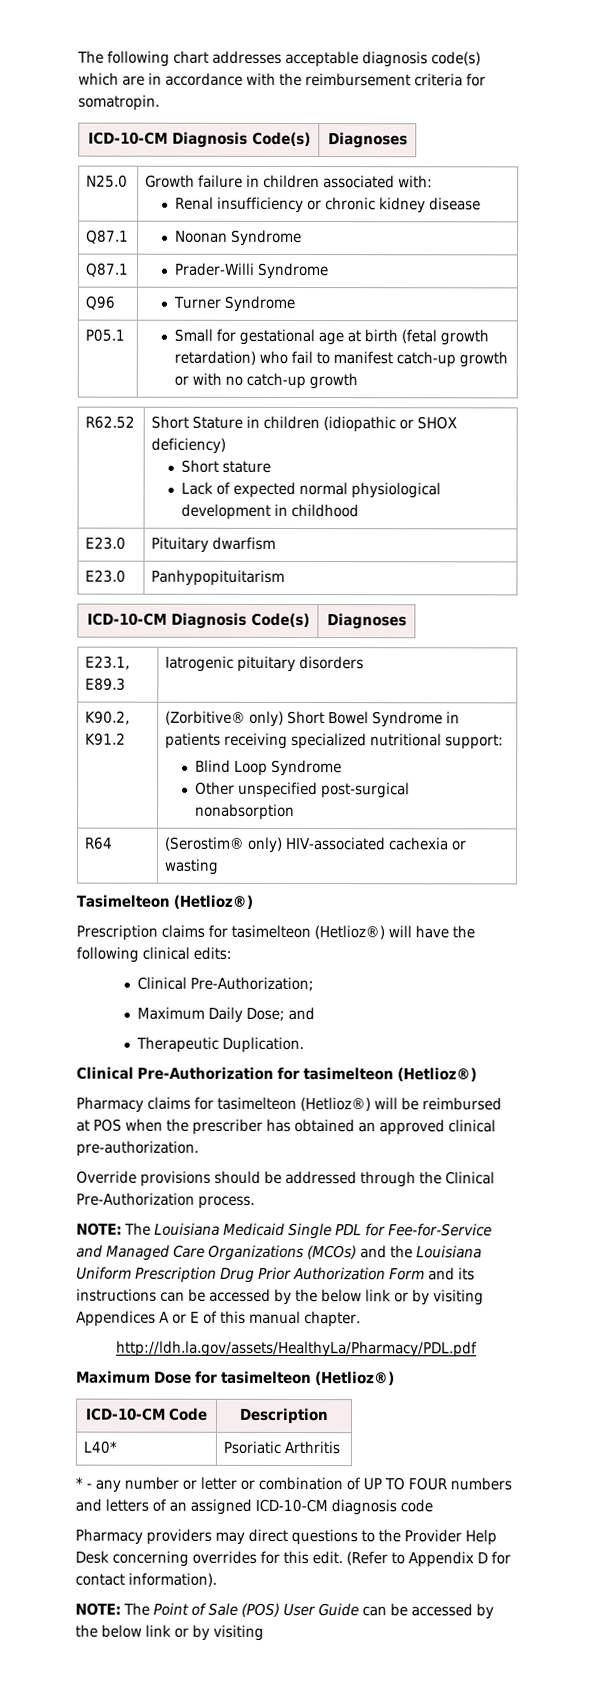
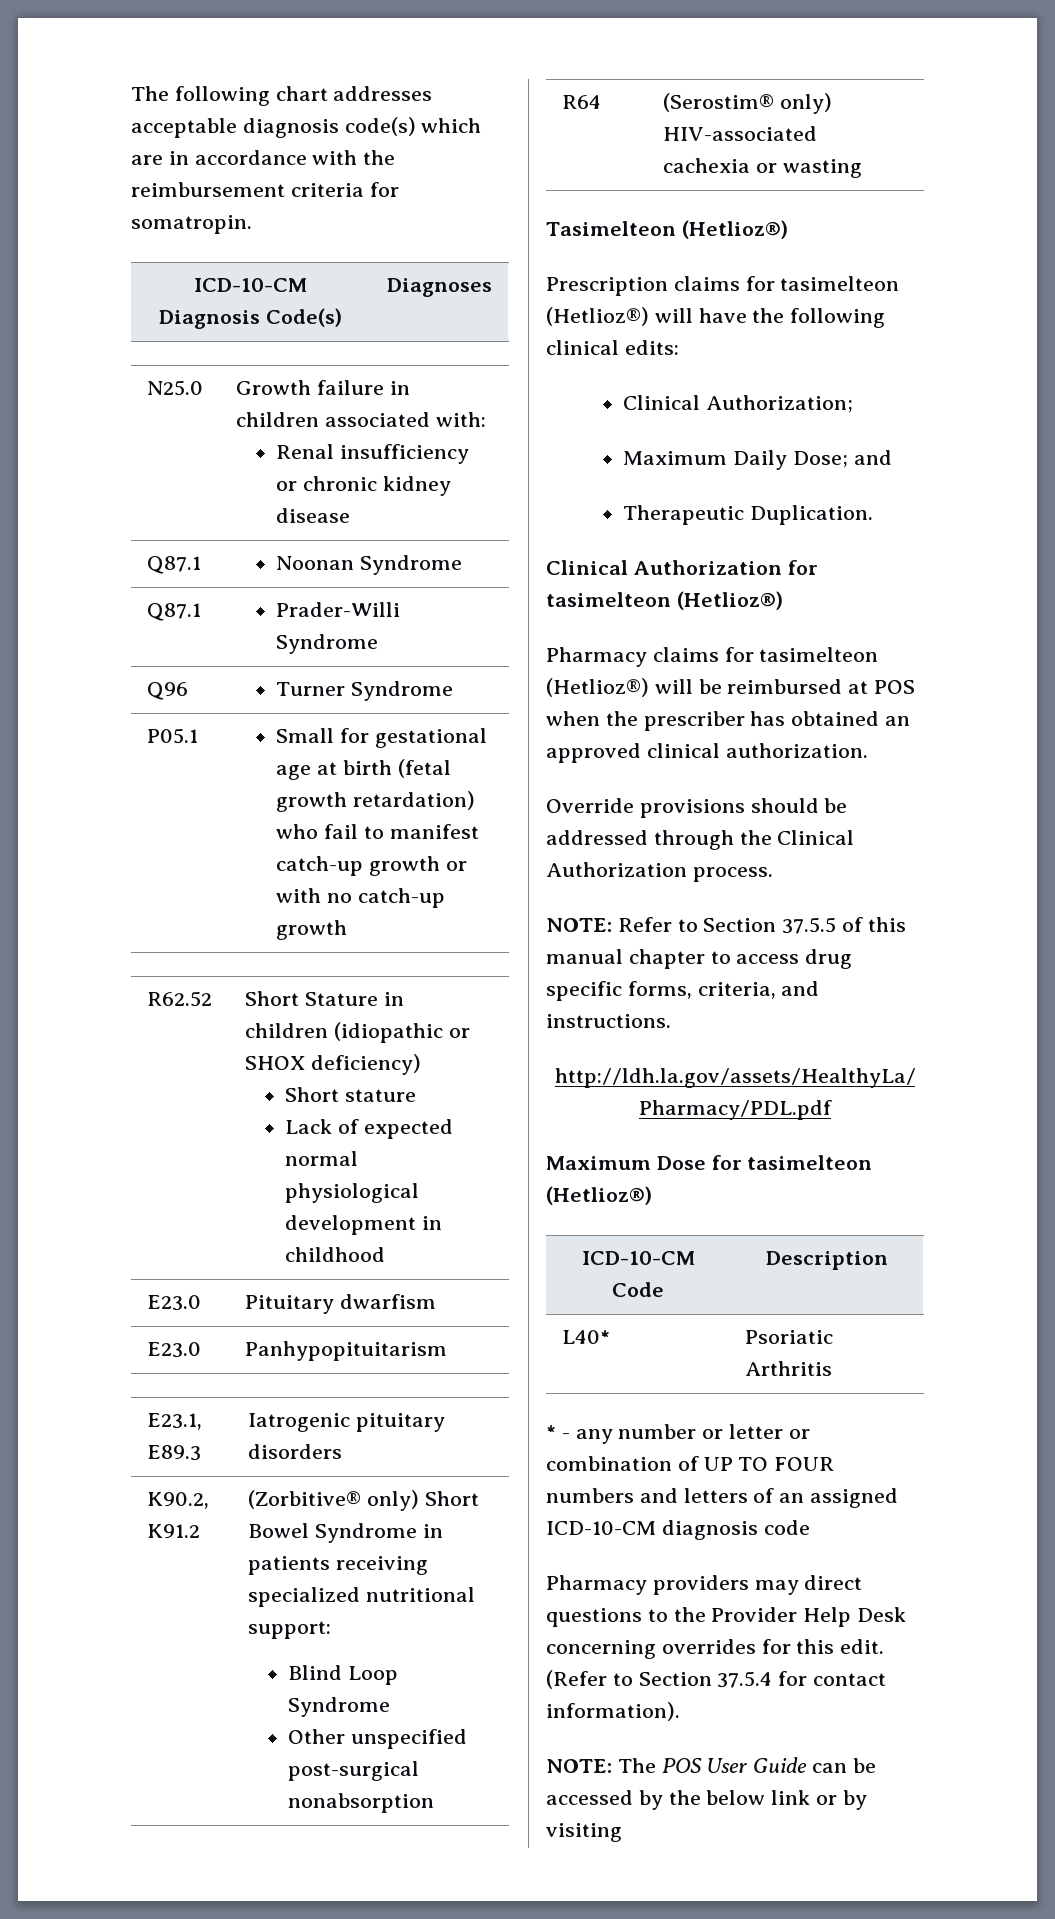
  E23.0 | Panhypopituitarism
- ICD-10-CM Diagnosis Code(s) | Diagnoses
- Clinical Pre-Authorization;
+ Clinical Authorization;
- Clinical Pre-Authorization for tasimelteon (Hetlioz®)
+ Clinical Authorization for tasimelteon (Hetlioz®)
- Pharmacy claims for tasimelteon (Hetlioz®) will be reimbursed at POS when the prescriber has obtained an approved clinical pre-authorization.
+ Pharmacy claims for tasimelteon (Hetlioz®) will be reimbursed at POS when the prescriber has obtained an approved clinical authorization.
- Override provisions should be addressed through the Clinical Pre-Authorization process.
+ Override provisions should be addressed through the Clinical Authorization process.
- NOTE: The Louisiana Medicaid Single PDL for Fee-for-Service and Managed Care Organizations (MCOs) and the Louisiana Uniform Prescription Drug Prior Authorization Form and its instructions can be accessed by the below link or by visiting Appendices A or E of this manual chapter.
+ NOTE: Refer to Section 37.5.5 of this manual chapter to access drug specific forms, criteria, and instructions.
- (Refer to Appendix D for contact information).
+ (Refer to Section 37.5.4 for contact information).
- NOTE: The Point of Sale (POS) User Guide can be accessed by the below link or by visiting
+ NOTE: The POS User Guide can be accessed by the below link or by visiting

